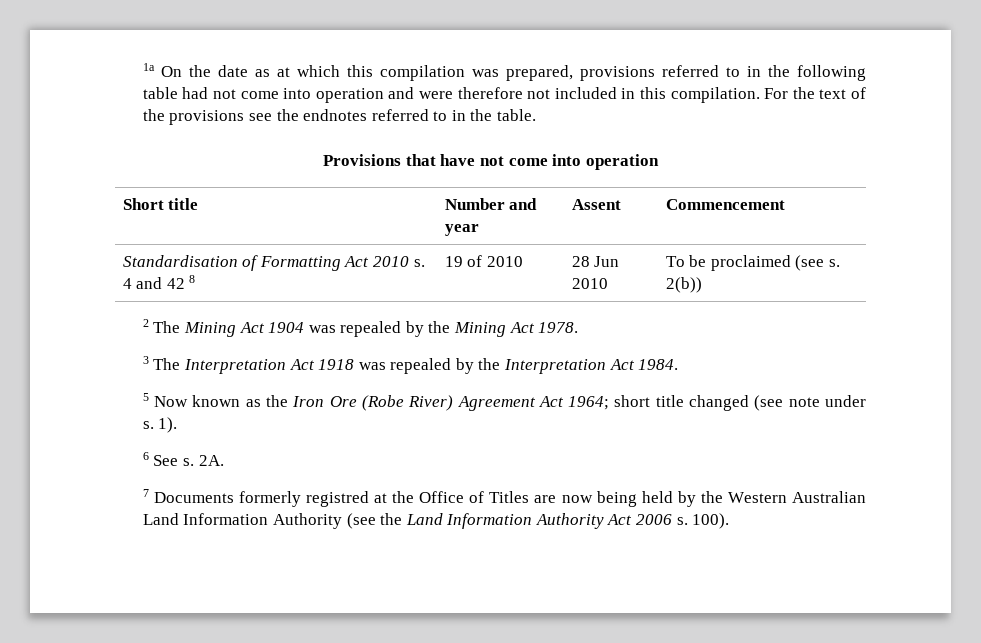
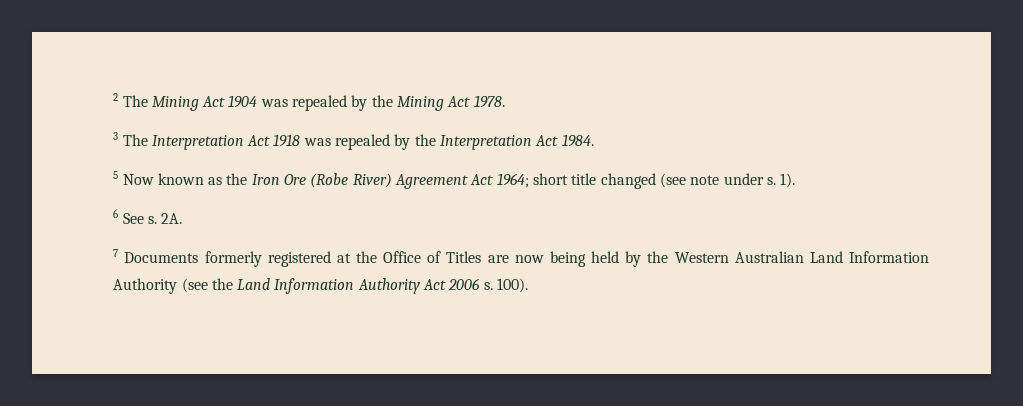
- 1a On the date as at which this compilation was prepared, provisions referred to in the following table had not come into operation and were therefore not included in this compilation. For the text of the provisions see the endnotes referred to in the table.
- Provisions that have not come into operation
- Short title | Number and year | Assent | Commencement
- Standardisation of Formatting Act 2010 s. 4 and 42 8 | 19 of 2010 | 28 Jun 2010 | To be proclaimed (see s. 2(b))
- 7 Documents formerly registred at the Office of Titles are now being held by the Western Australian Land Information Authority (see the Land Information Authority Act 2006 s.
+ 7 Documents formerly registered at the Office of Titles are now being held by the Western Australian Land Information Authority (see the Land Information Authority Act 2006 s.

